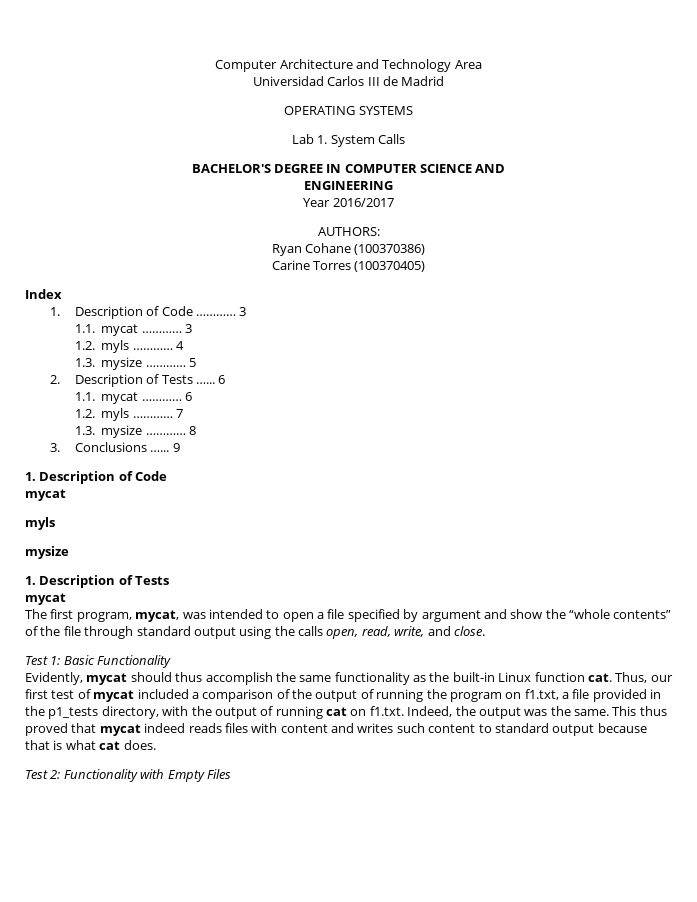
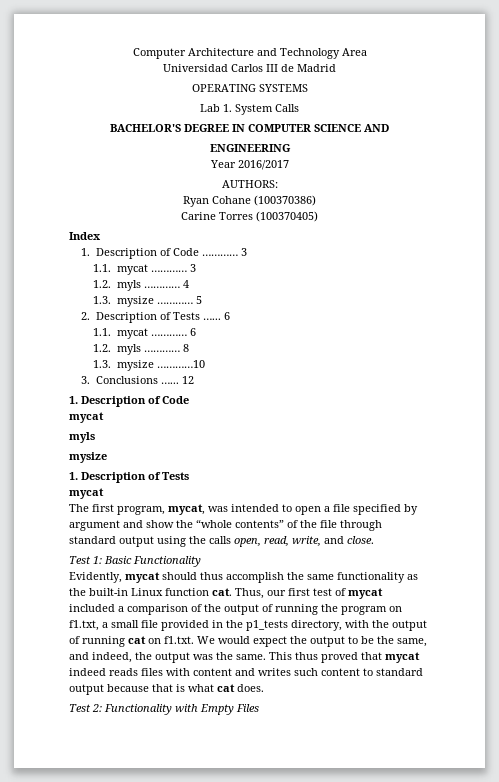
- 7
- 1.3. mysize ………… 8
+ 8
+ 1.3. mysize …………10
- 9
+ 12
- Thus, our first test of mycat included a comparison of the output of running the program on f1.txt, a file provided in the p1_tests directory, with the output of running cat on f1.txt. Indeed, the output was the same.
+ Thus, our first test of mycat included a comparison of the output of running the program on f1.txt, a small file provided in the p1_tests directory, with the output of running cat on f1.txt. We would expect the output to be the same, and indeed, the output was the same.

